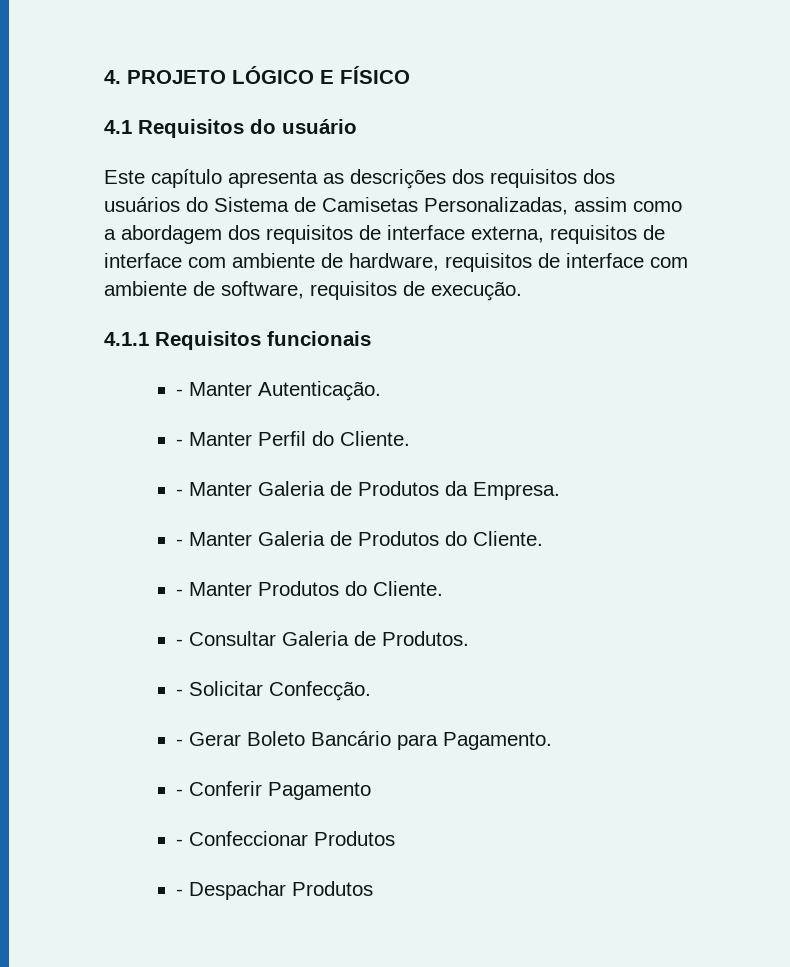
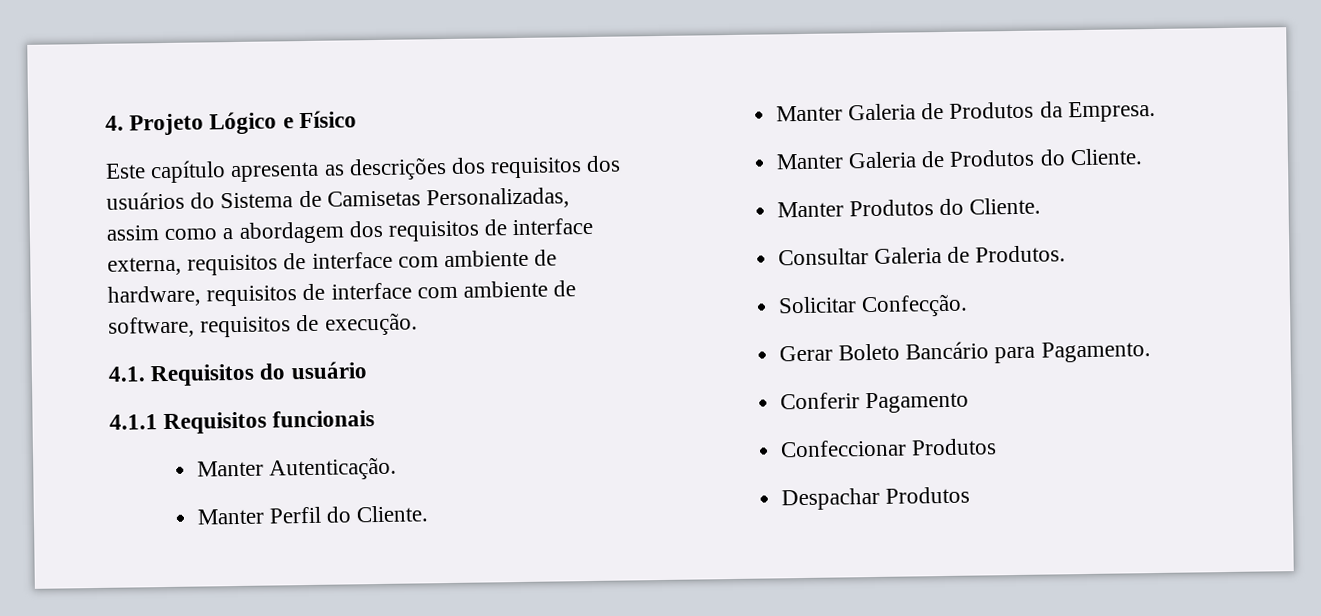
- 4. PROJETO LÓGICO E FÍSICO
- 4.1 Requisitos do usuário
+ 4. Projeto Lógico e Físico
+ 4.1. Requisitos do usuário
- - Manter Autenticação.
+ Manter Autenticação.
- - Manter Perfil do Cliente.
+ Manter Perfil do Cliente.
- - Manter Galeria de Produtos da Empresa.
+ Manter Galeria de Produtos da Empresa.
- - Manter Galeria de Produtos do Cliente.
+ Manter Galeria de Produtos do Cliente.
- - Manter Produtos do Cliente.
+ Manter Produtos do Cliente.
- - Consultar Galeria de Produtos.
+ Consultar Galeria de Produtos.
- - Solicitar Confecção.
+ Solicitar Confecção.
- - Gerar Boleto Bancário para Pagamento.
+ Gerar Boleto Bancário para Pagamento.
- - Conferir Pagamento
+ Conferir Pagamento
- - Confeccionar Produtos
+ Confeccionar Produtos
- - Despachar Produtos
+ Despachar Produtos

